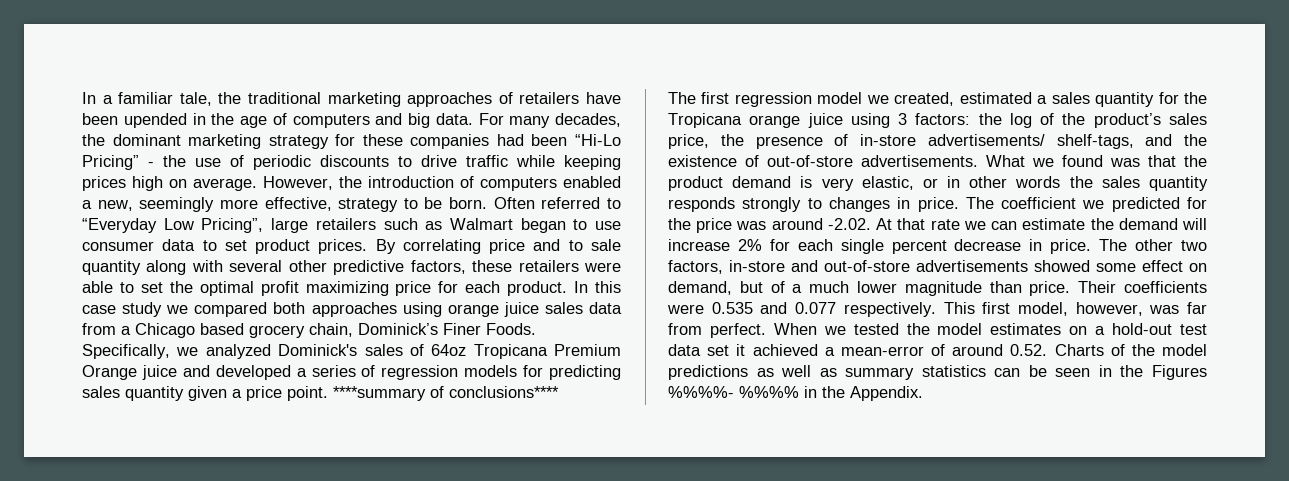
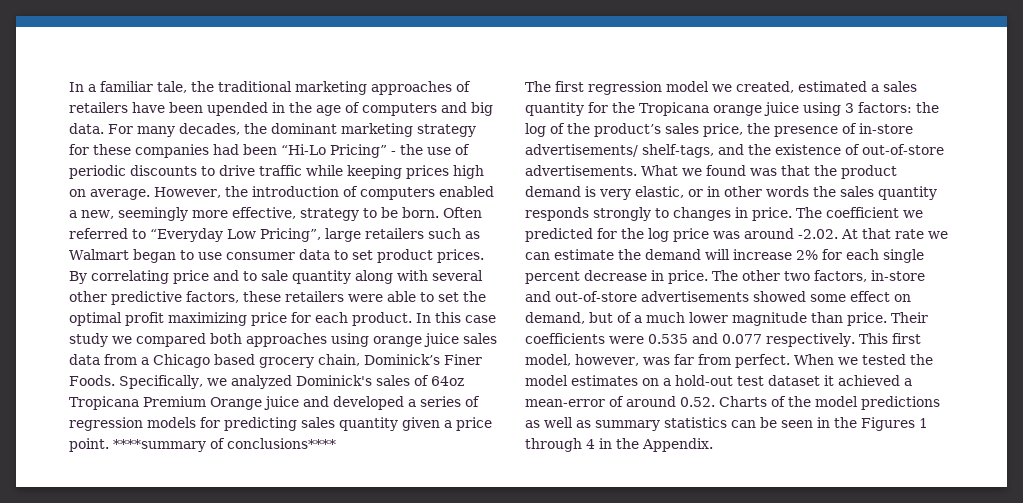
- The coefficient we predicted for the price was around -2.02. At that rate we can estimate the demand will increase 2% for each single percent decrease in price.
+ The coefficient we predicted for the log price was around -2.02. At that rate we can estimate the demand will increase 2% for each single percent decrease in price.
- When we tested the model estimates on a hold-out test data set it achieved a mean-error of around 0.52. Charts of the model predictions as well as summary statistics can be seen in the Figures %%%%- %%%% in the Appendix.
+ When we tested the model estimates on a hold-out test dataset it achieved a mean-error of around 0.52. Charts of the model predictions as well as summary statistics can be seen in the Figures 1 through 4 in the Appendix.

